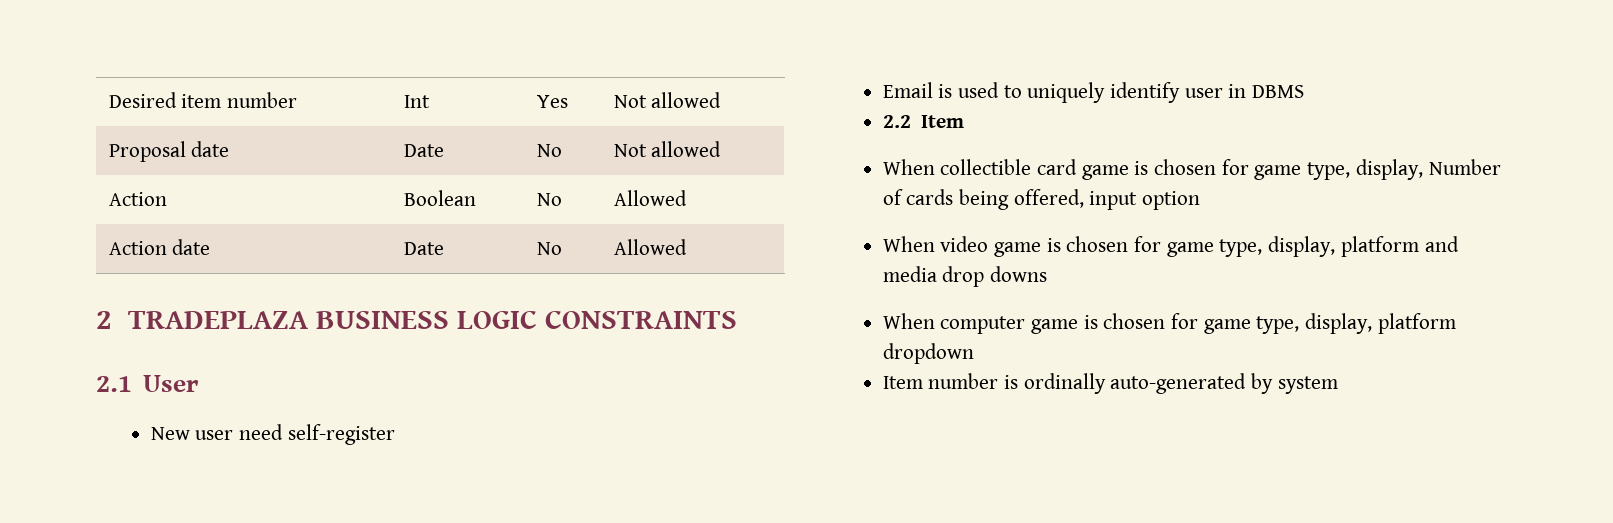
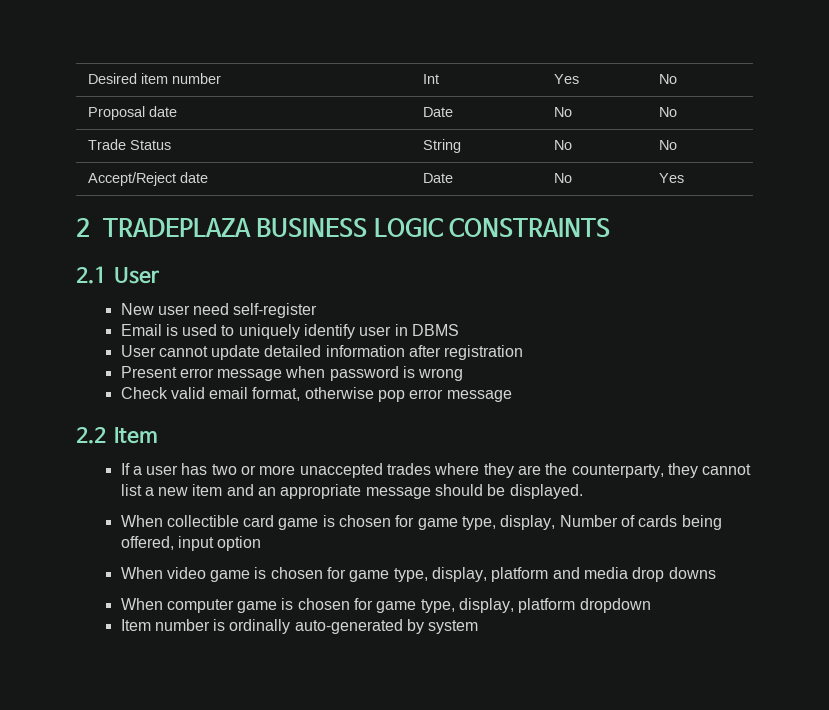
- Desired item number | Int | Yes | Not allowed
+ Desired item number | Int | Yes | No
- Proposal date | Date | No | Not allowed
- Action | Boolean | No | Allowed
- Action date | Date | No | Allowed
+ Proposal date | Date | No | No
+ Trade Status | String | No | No
+ Accept/Reject date | Date | No | Yes
+ User cannot update detailed information after registration
+ Present error message when password is wrong
+ Check valid email format, otherwise pop error message
  2.2 Item
+ If a user has two or more unaccepted trades where they are the counterparty, they cannot list a new item and an appropriate message should be displayed.

